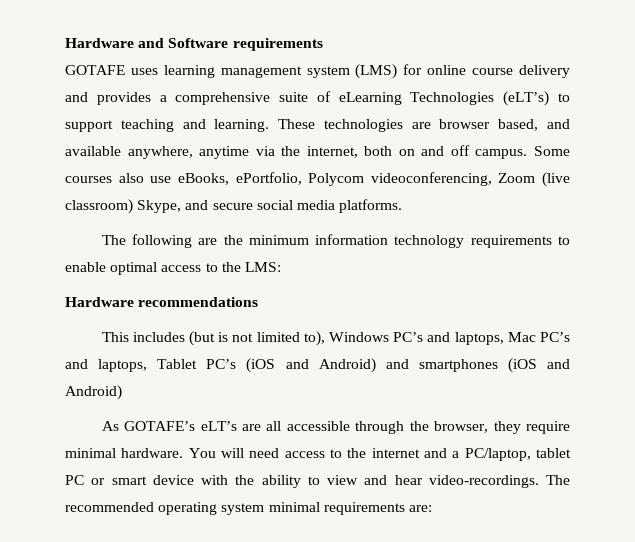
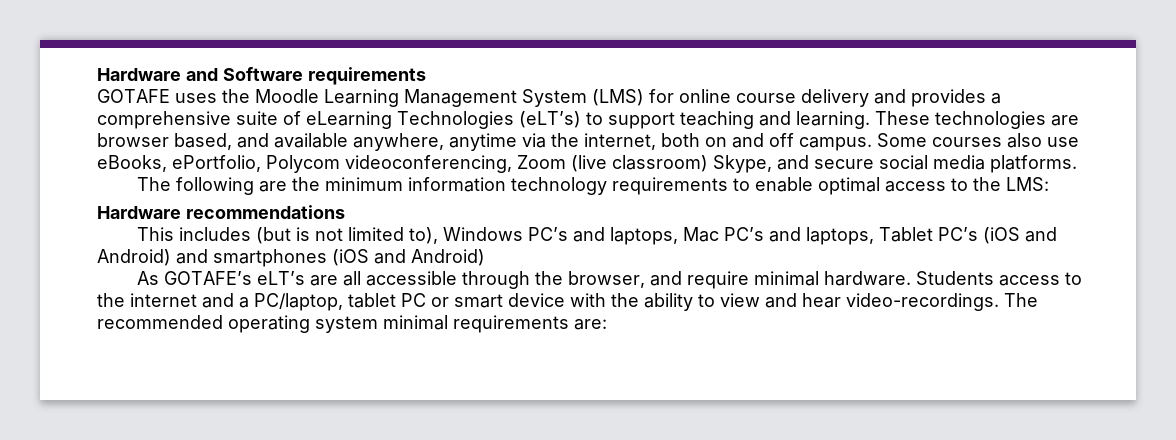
- GOTAFE uses learning management system (LMS) for online course delivery and provides a comprehensive suite of eLearning Technologies (eLT’s) to support teaching and learning.
+ GOTAFE uses the Moodle Learning Management System (LMS) for online course delivery and provides a comprehensive suite of eLearning Technologies (eLT’s) to support teaching and learning.
- As GOTAFE’s eLT’s are all accessible through the browser, they require minimal hardware.
+ As GOTAFE’s eLT’s are all accessible through the browser, and require minimal hardware.
- You will need access to the internet and a PC/laptop, tablet PC or smart device with the ability to view and hear video-recordings.
+ Students access to the internet and a PC/laptop, tablet PC or smart device with the ability to view and hear video-recordings.

